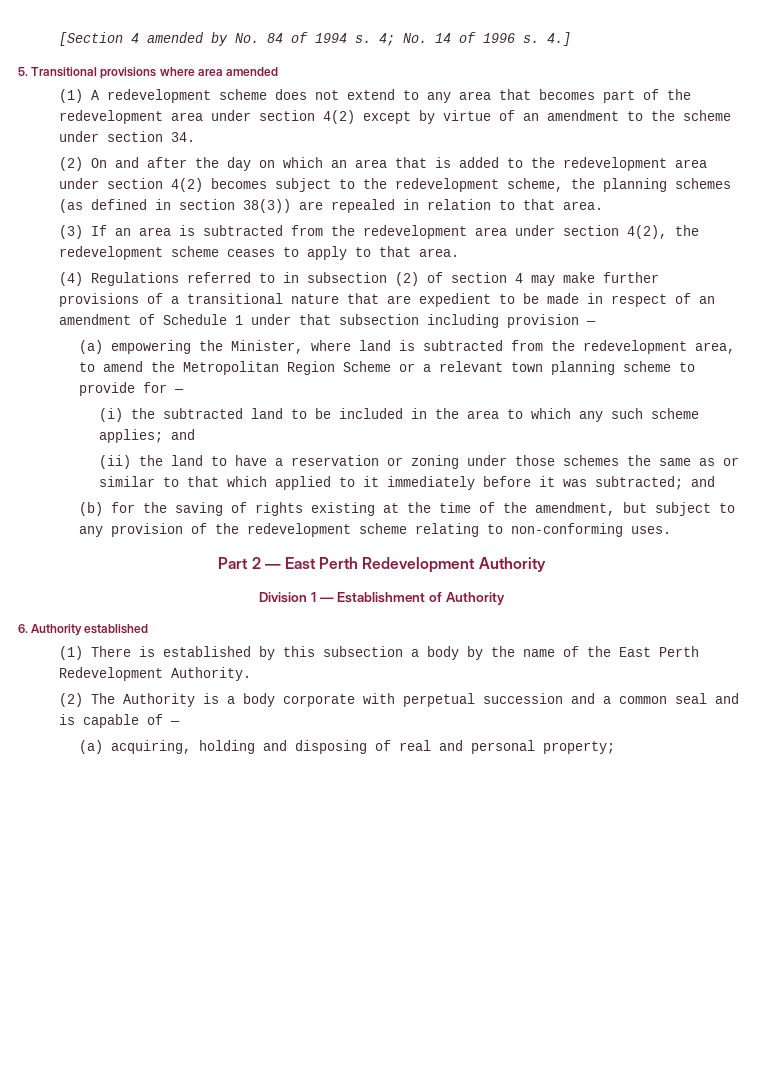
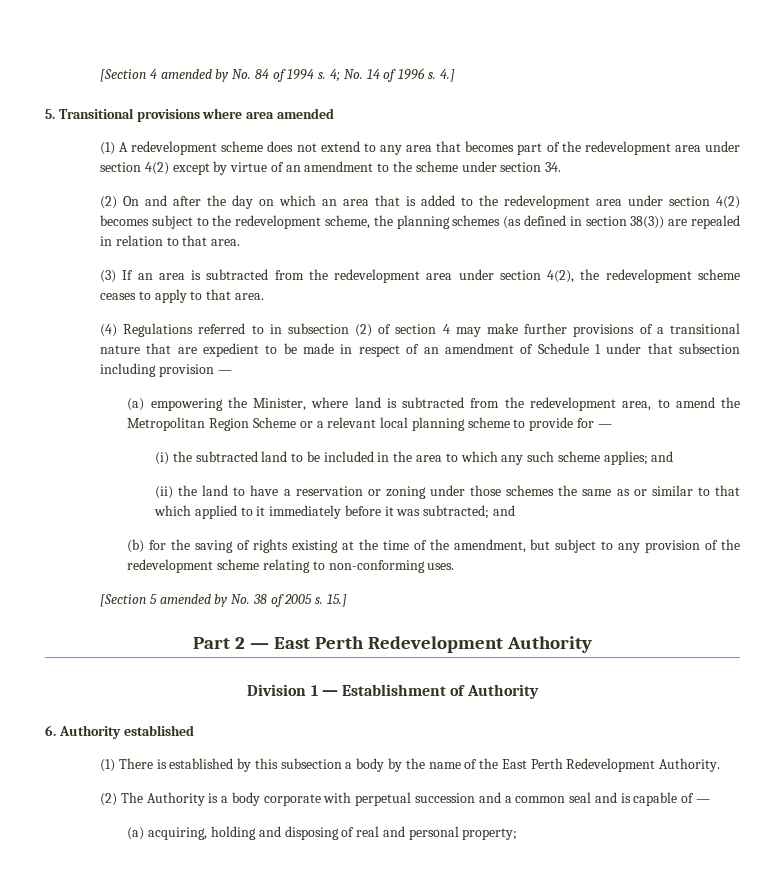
- (a) empowering the Minister, where land is subtracted from the redevelopment area, to amend the Metropolitan Region Scheme or a relevant town planning scheme to provide for —
+ (a) empowering the Minister, where land is subtracted from the redevelopment area, to amend the Metropolitan Region Scheme or a relevant local planning scheme to provide for —
+ [Section 5 amended by No. 38 of 2005 s. 15.]

